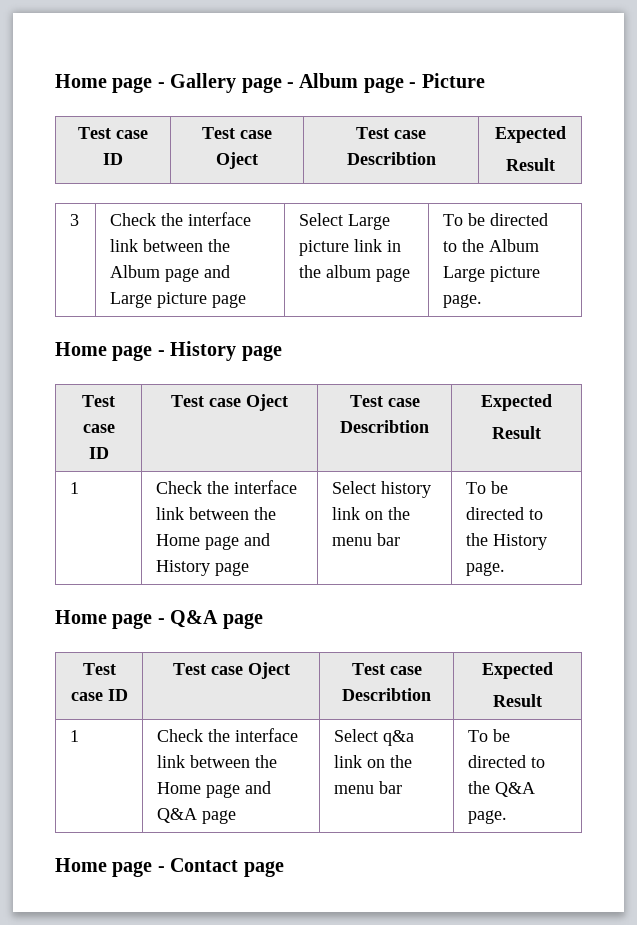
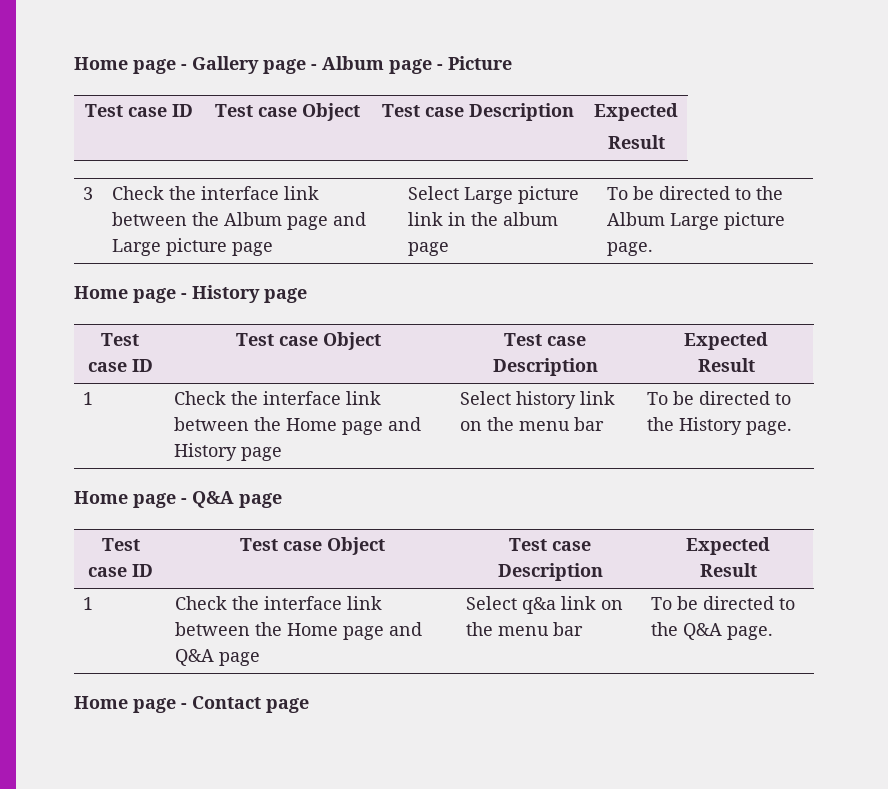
  Home page - Gallery page - Album page - Picture
- Test case ID | Test case Oject | Test case Describtion | Expected
+ Test case ID | Test case Object | Test case Description | Expected
  Home page - History page
- Test case ID | Test case Oject | Test case Describtion | Expected
+ Test case ID | Test case Object | Test case Description | Expected
  Home page - Q&A page
- Test case ID | Test case Oject | Test case Describtion | Expected
+ Test case ID | Test case Object | Test case Description | Expected

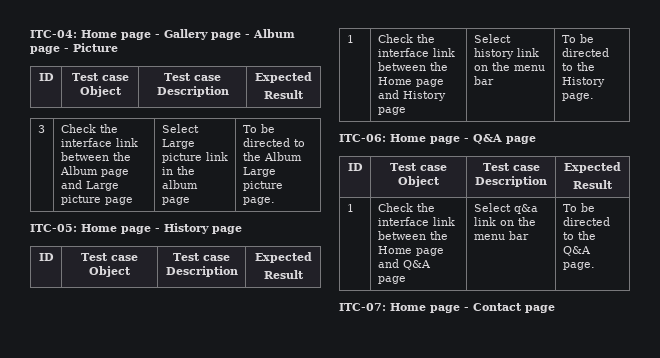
- Home page - Gallery page - Album page - Picture
- Test case ID | Test case Object | Test case Description | Expected
+ ITC-04: Home page - Gallery page - Album page - Picture
+ ID | Test case Object | Test case Description | Expected
- Home page - History page
- Test case ID | Test case Object | Test case Description | Expected
+ ITC-05: Home page - History page
+ ID | Test case Object | Test case Description | Expected
- Home page - Q&A page
- Test case ID | Test case Object | Test case Description | Expected
+ ITC-06: Home page - Q&A page
+ ID | Test case Object | Test case Description | Expected
- Home page - Contact page
+ ITC-07: Home page - Contact page

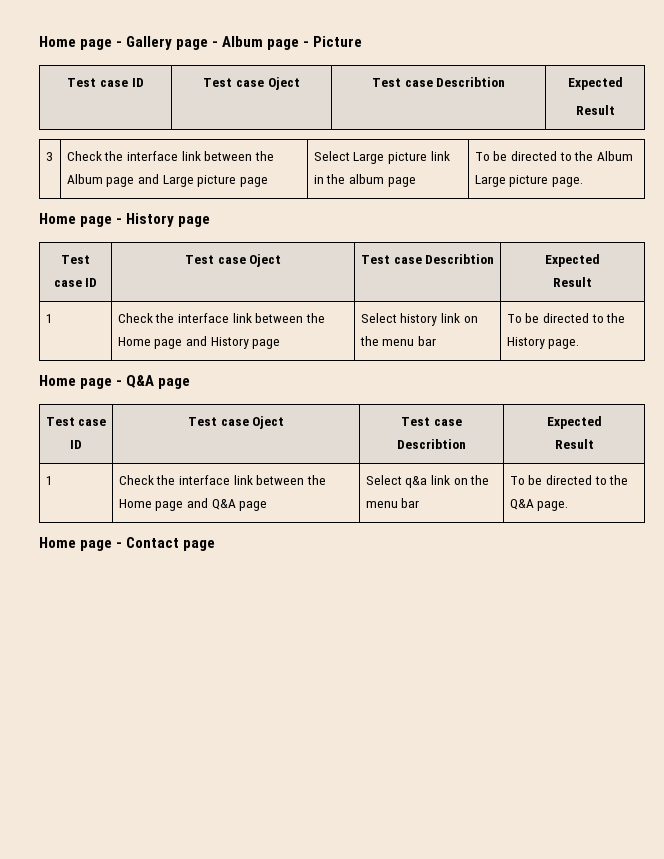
- ITC-04: Home page - Gallery page - Album page - Picture
- ID | Test case Object | Test case Description | Expected
+ Home page - Gallery page - Album page - Picture
+ Test case ID | Test case Oject | Test case Describtion | Expected
- ITC-05: Home page - History page
- ID | Test case Object | Test case Description | Expected
+ Home page - History page
+ Test case ID | Test case Oject | Test case Describtion | Expected
- ITC-06: Home page - Q&A page
- ID | Test case Object | Test case Description | Expected
+ Home page - Q&A page
+ Test case ID | Test case Oject | Test case Describtion | Expected
- ITC-07: Home page - Contact page
+ Home page - Contact page

